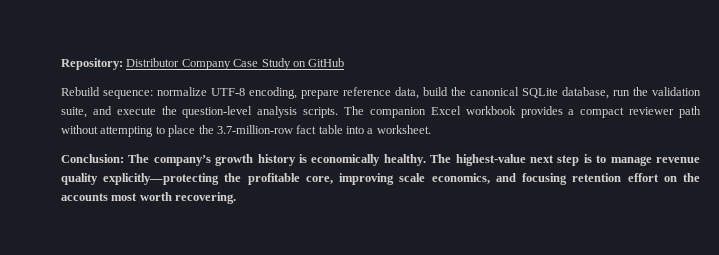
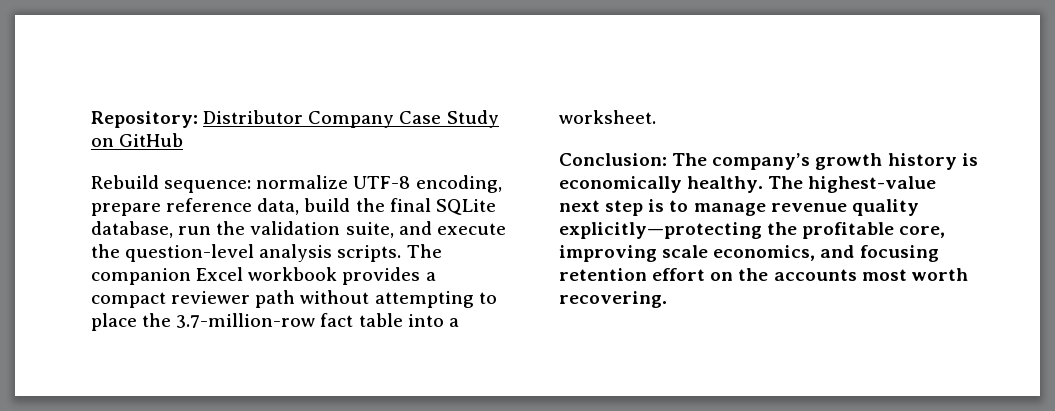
- Rebuild sequence: normalize UTF-8 encoding, prepare reference data, build the canonical SQLite database, run the validation suite, and execute the question-level analysis scripts.
+ Rebuild sequence: normalize UTF-8 encoding, prepare reference data, build the final SQLite database, run the validation suite, and execute the question-level analysis scripts.

